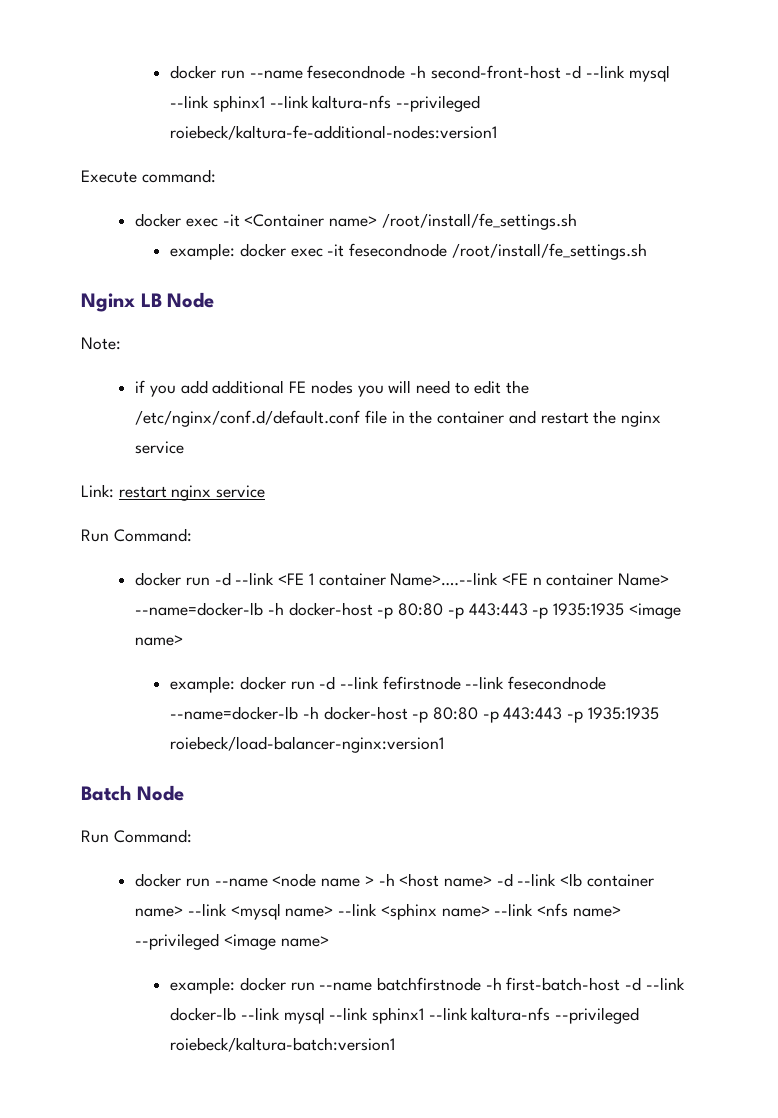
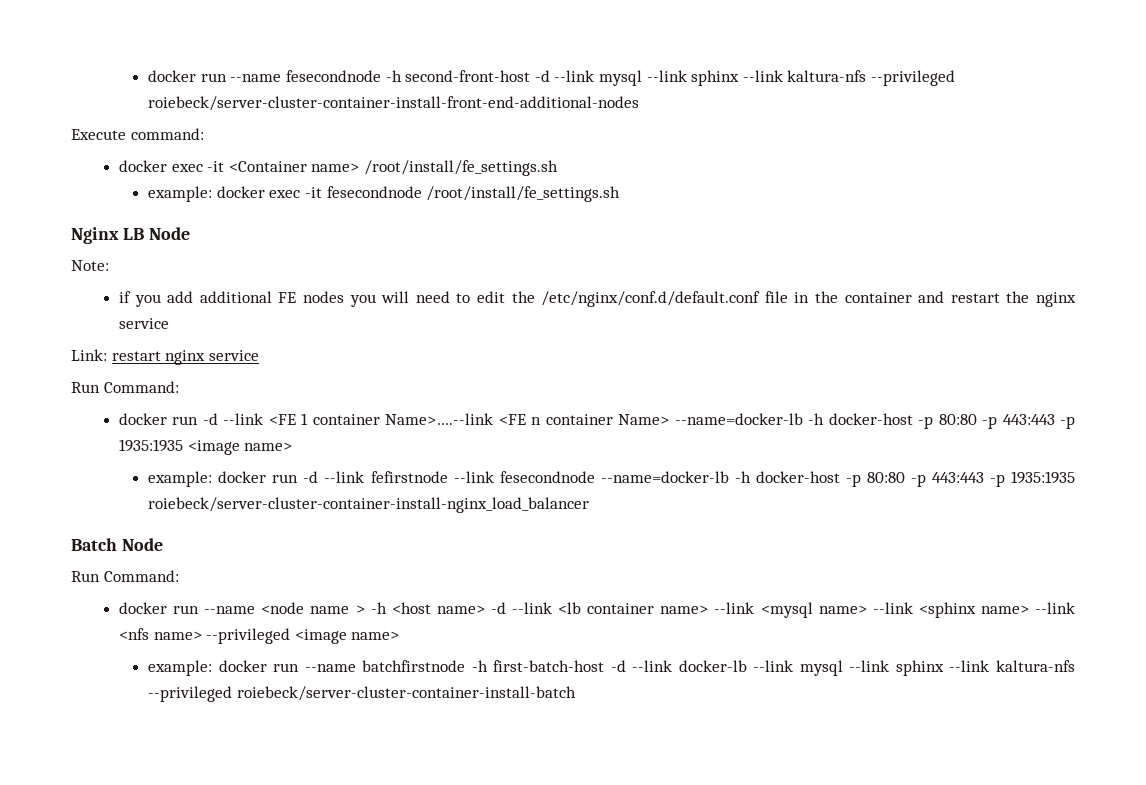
- docker run --name fesecondnode -h second-front-host -d --link mysql --link sphinx1 --link kaltura-nfs --privileged roiebeck/kaltura-fe-additional-nodes:version1
+ docker run --name fesecondnode -h second-front-host -d --link mysql --link sphinx --link kaltura-nfs --privileged roiebeck/server-cluster-container-install-front-end-additional-nodes
- example: docker run -d --link fefirstnode --link fesecondnode --name=docker-lb -h docker-host -p 80:80 -p 443:443 -p 1935:1935 roiebeck/load-balancer-nginx:version1
+ example: docker run -d --link fefirstnode --link fesecondnode --name=docker-lb -h docker-host -p 80:80 -p 443:443 -p 1935:1935 roiebeck/server-cluster-container-install-nginx_load_balancer
- example: docker run --name batchfirstnode -h first-batch-host -d --link docker-lb --link mysql --link sphinx1 --link kaltura-nfs --privileged roiebeck/kaltura-batch:version1
+ example: docker run --name batchfirstnode -h first-batch-host -d --link docker-lb --link mysql --link sphinx --link kaltura-nfs --privileged roiebeck/server-cluster-container-install-batch

